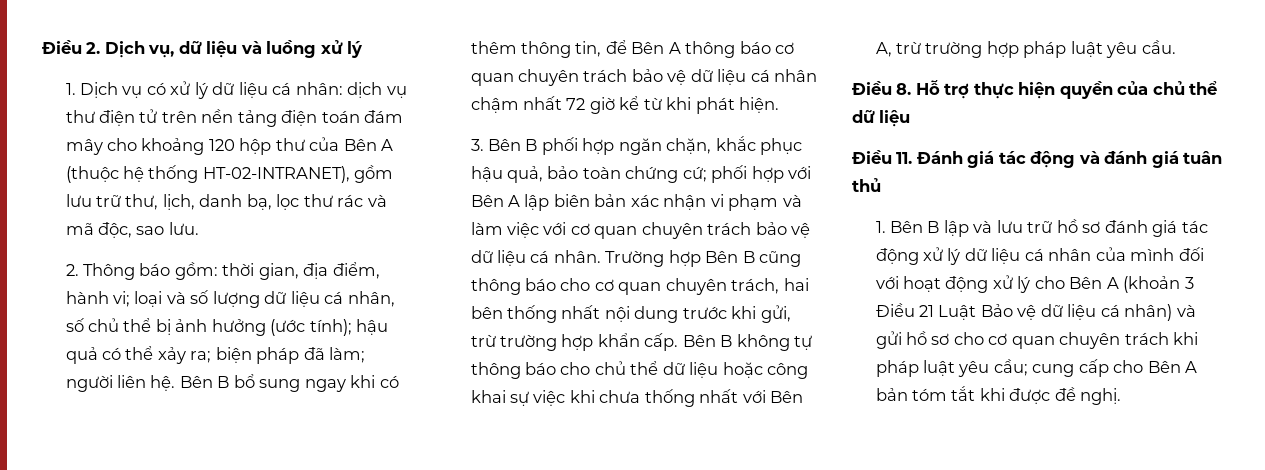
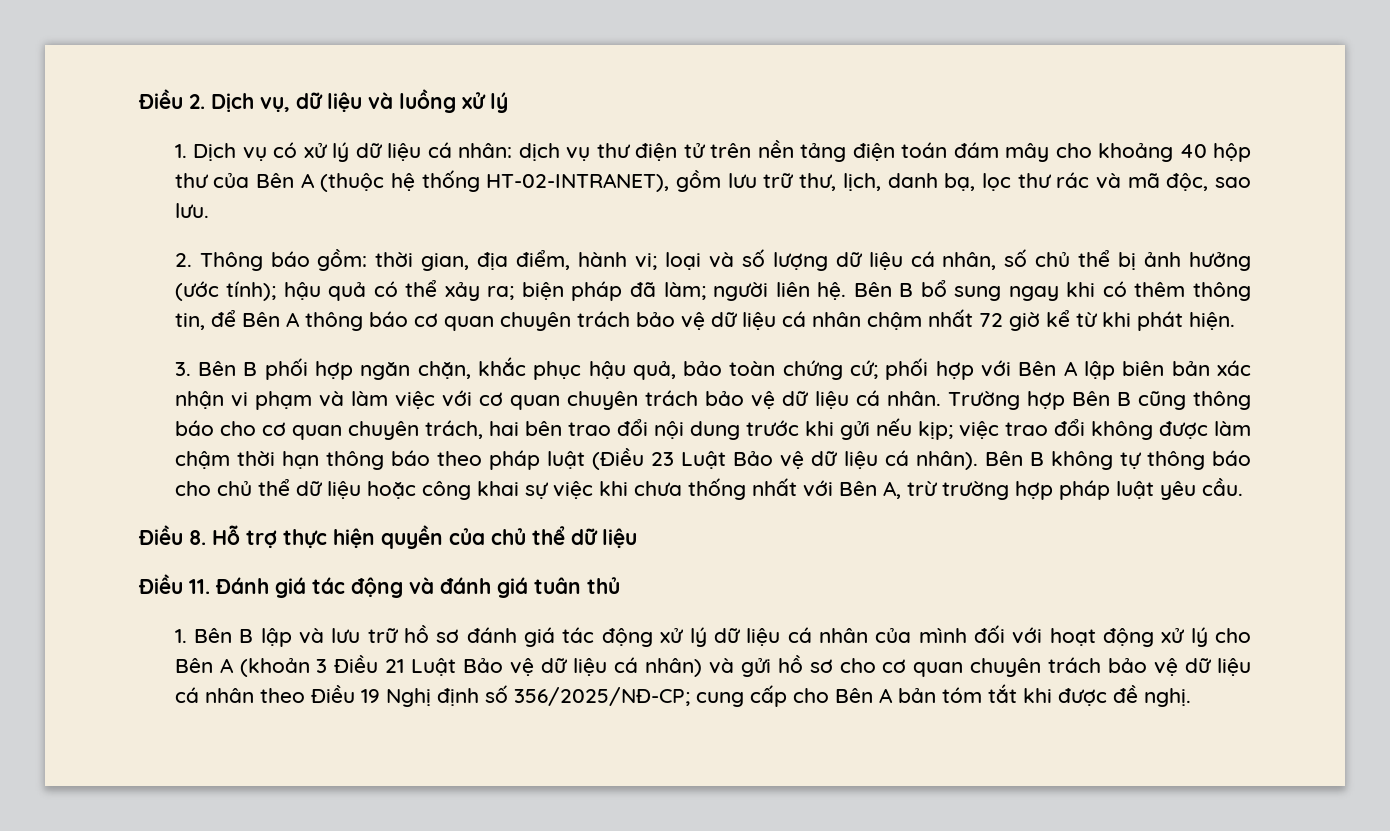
- 1. Dịch vụ có xử lý dữ liệu cá nhân: dịch vụ thư điện tử trên nền tảng điện toán đám mây cho khoảng 120 hộp thư của Bên A (thuộc hệ thống HT-02-INTRANET), gồm lưu trữ thư, lịch, danh bạ, lọc thư rác và mã độc, sao lưu.
+ 1. Dịch vụ có xử lý dữ liệu cá nhân: dịch vụ thư điện tử trên nền tảng điện toán đám mây cho khoảng 40 hộp thư của Bên A (thuộc hệ thống HT-02-INTRANET), gồm lưu trữ thư, lịch, danh bạ, lọc thư rác và mã độc, sao lưu.
- Trường hợp Bên B cũng thông báo cho cơ quan chuyên trách, hai bên thống nhất nội dung trước khi gửi, trừ trường hợp khẩn cấp.
+ Trường hợp Bên B cũng thông báo cho cơ quan chuyên trách, hai bên trao đổi nội dung trước khi gửi nếu kịp; việc trao đổi không được làm chậm thời hạn thông báo theo pháp luật (Điều 23 Luật Bảo vệ dữ liệu cá nhân).
- 1. Bên B lập và lưu trữ hồ sơ đánh giá tác động xử lý dữ liệu cá nhân của mình đối với hoạt động xử lý cho Bên A (khoản 3 Điều 21 Luật Bảo vệ dữ liệu cá nhân) và gửi hồ sơ cho cơ quan chuyên trách khi pháp luật yêu cầu;
+ 1. Bên B lập và lưu trữ hồ sơ đánh giá tác động xử lý dữ liệu cá nhân của mình đối với hoạt động xử lý cho Bên A (khoản 3 Điều 21 Luật Bảo vệ dữ liệu cá nhân) và gửi hồ sơ cho cơ quan chuyên trách bảo vệ dữ liệu cá nhân theo Điều 19 Nghị định số 356/2025/NĐ-CP;

